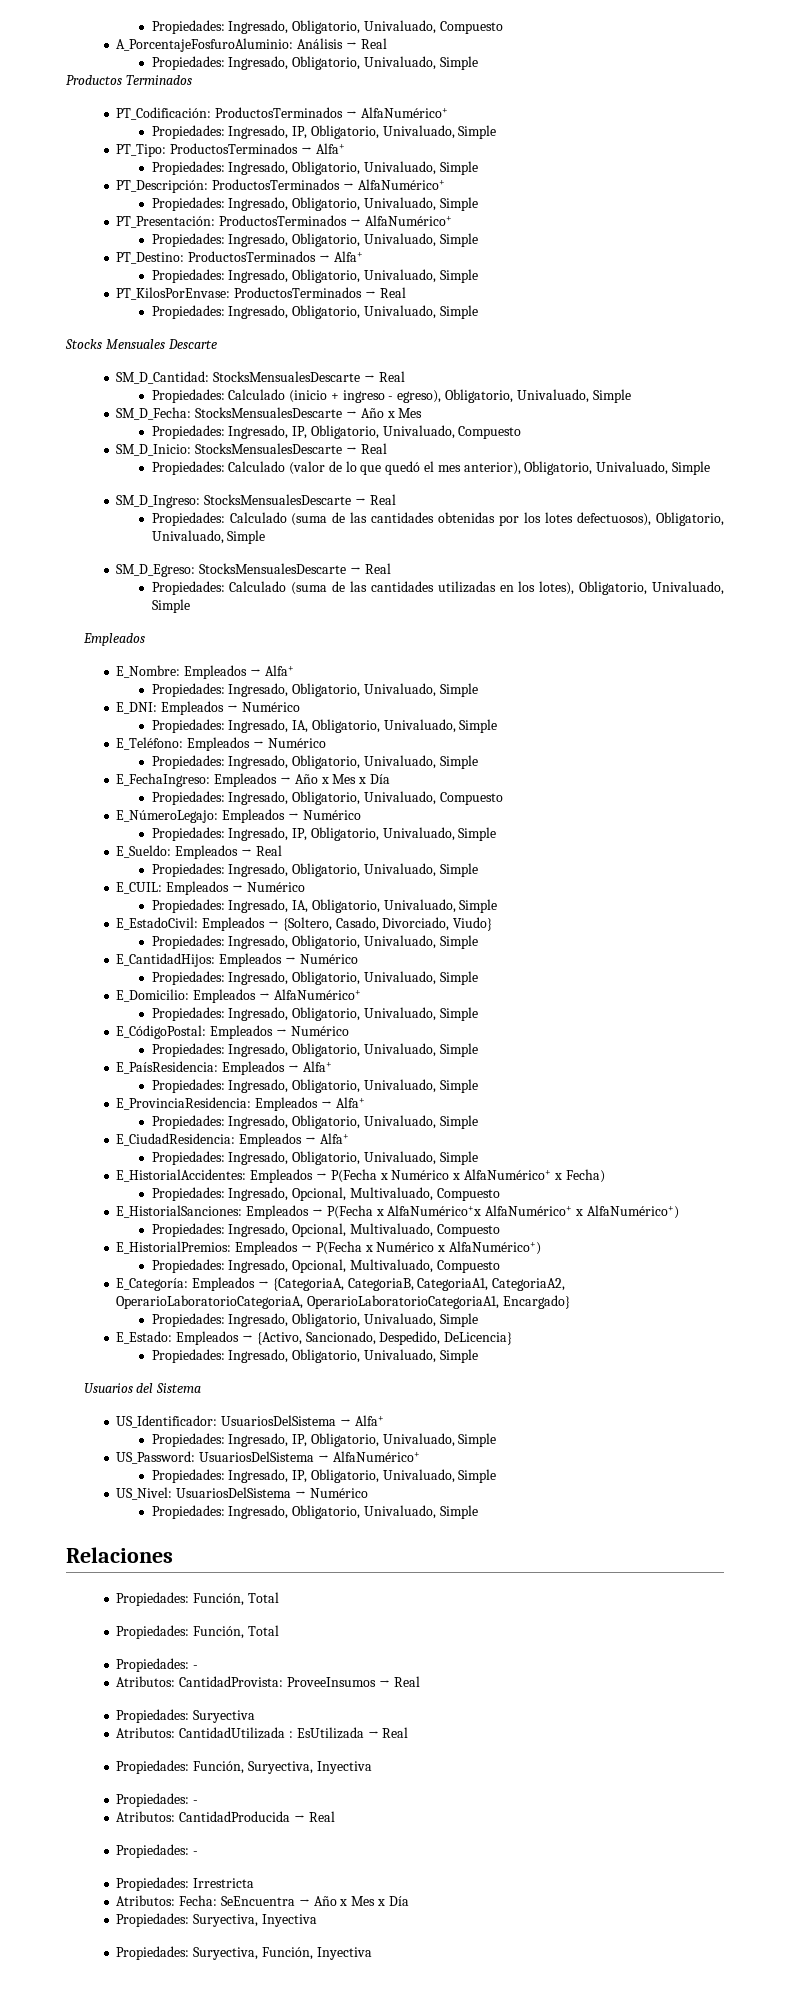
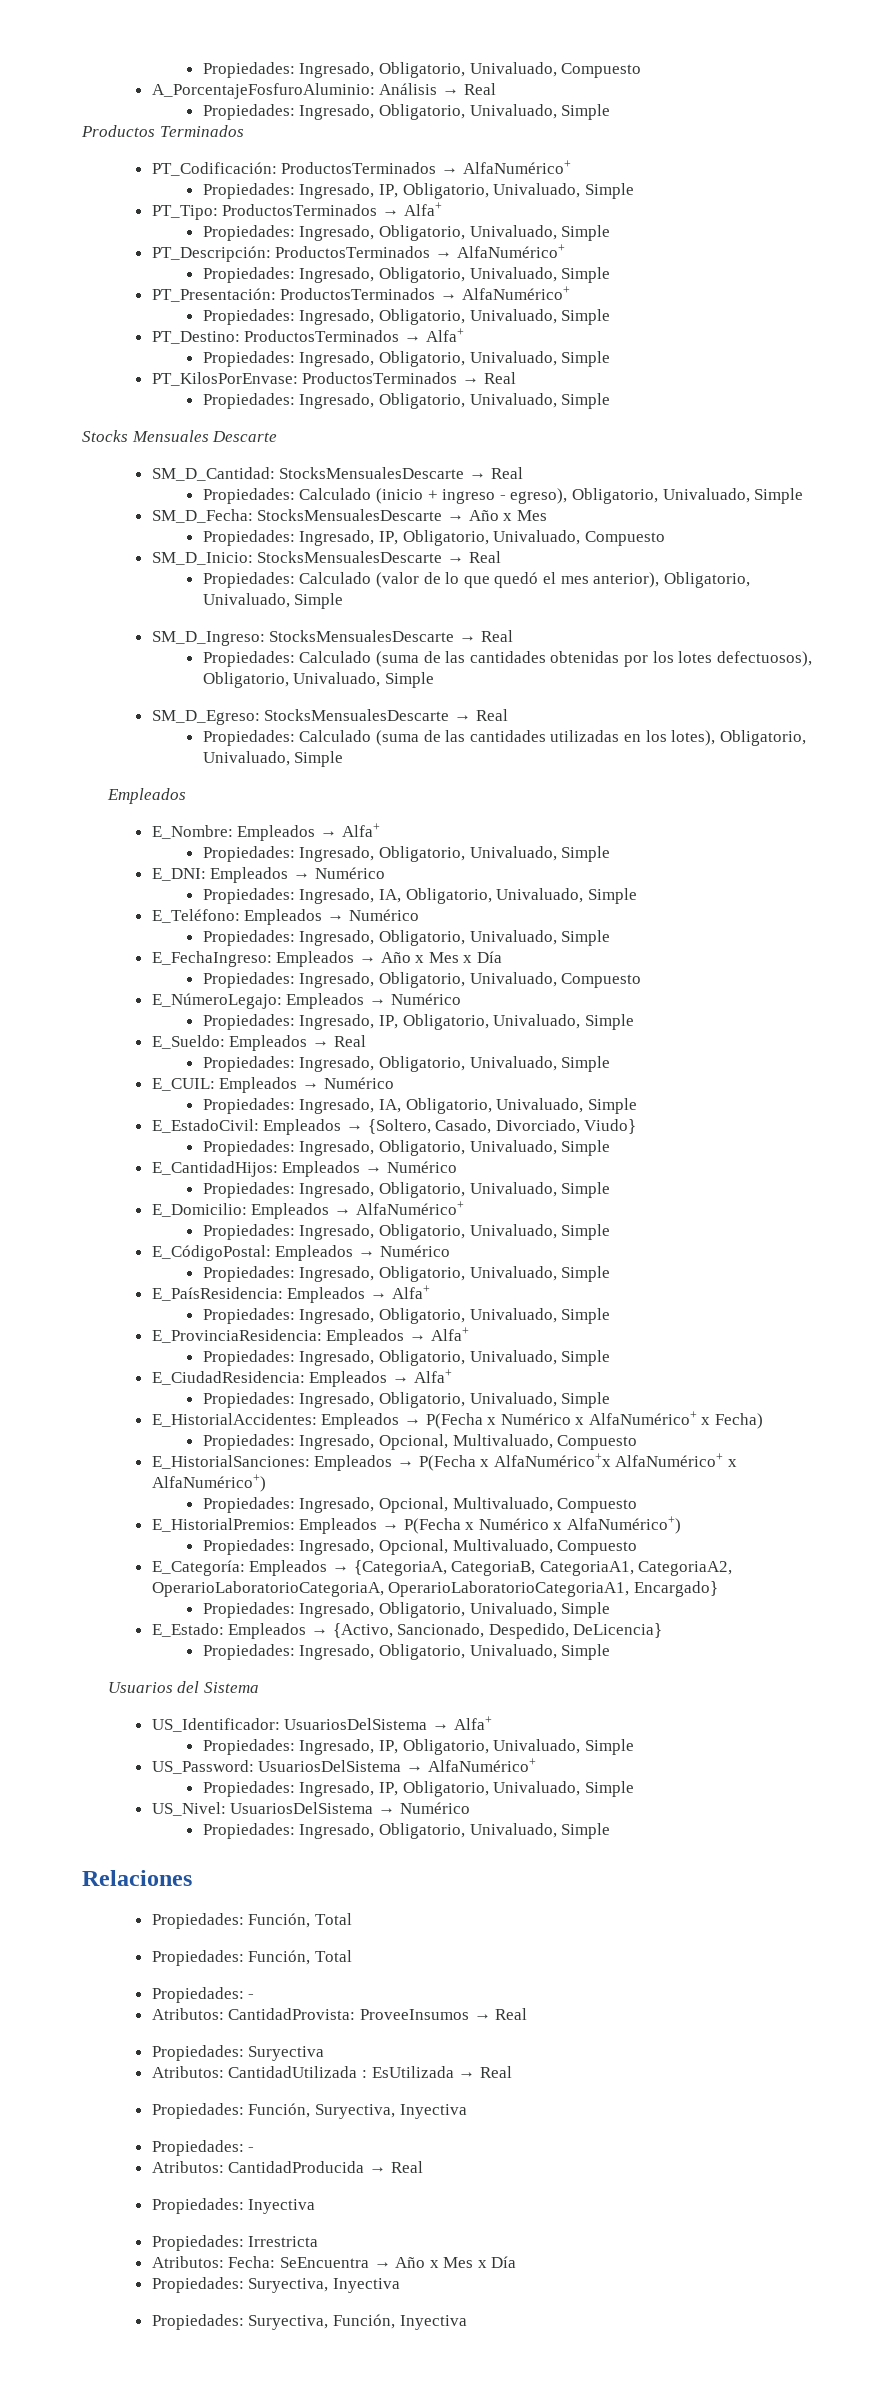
  Atributos: CantidadProducida → Real
- Propiedades: -
+ Propiedades: Inyectiva

